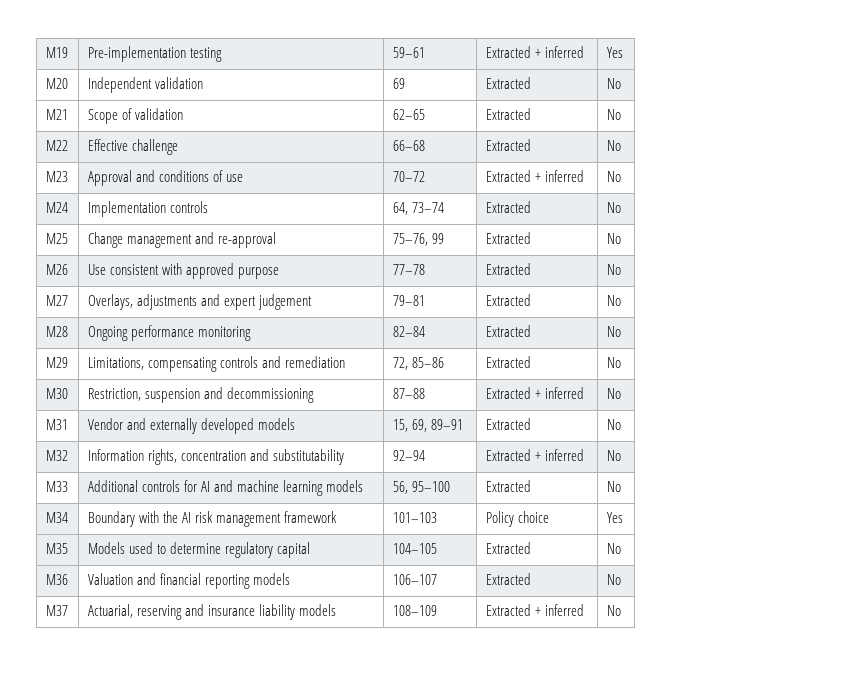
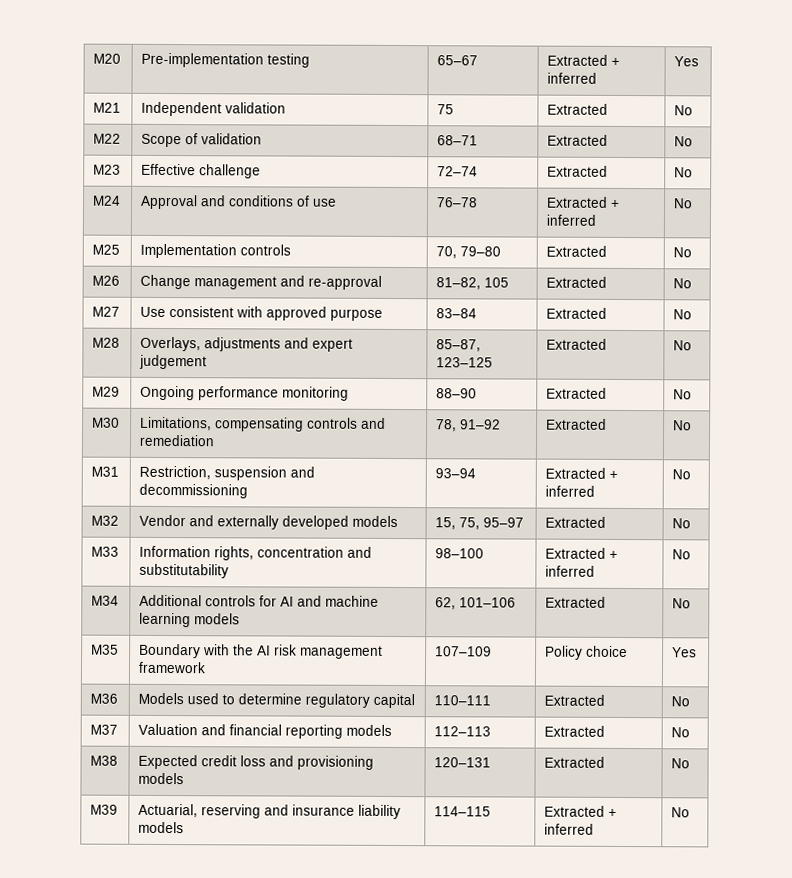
- M19 | Pre-implementation testing | 59–61 | Extracted + inferred | Yes
+ M20 | Pre-implementation testing | 65–67 | Extracted + inferred | Yes
- M20 | Independent validation | 69 | Extracted | No
- M21 | Scope of validation | 62–65 | Extracted | No
+ M21 | Independent validation | 75 | Extracted | No
- M22 | Effective challenge | 66–68 | Extracted | No
+ M22 | Scope of validation | 68–71 | Extracted | No
- M23 | Approval and conditions of use | 70–72 | Extracted + inferred | No
- M24 | Implementation controls | 64, 73–74 | Extracted | No
- M25 | Change management and re-approval | 75–76, 99 | Extracted | No
- M26 | Use consistent with approved purpose | 77–78 | Extracted | No
- M27 | Overlays, adjustments and expert judgement | 79–81 | Extracted | No
- M28 | Ongoing performance monitoring | 82–84 | Extracted | No
- M29 | Limitations, compensating controls and remediation | 72, 85–86 | Extracted | No
- M30 | Restriction, suspension and decommissioning | 87–88 | Extracted + inferred | No
- M31 | Vendor and externally developed models | 15, 69, 89–91 | Extracted | No
- M32 | Information rights, concentration and substitutability | 92–94 | Extracted + inferred | No
- M33 | Additional controls for AI and machine learning models | 56, 95–100 | Extracted | No
- M34 | Boundary with the AI risk management framework | 101–103 | Policy choice | Yes
+ M23 | Effective challenge | 72–74 | Extracted | No
+ M24 | Approval and conditions of use | 76–78 | Extracted + inferred | No
+ M25 | Implementation controls | 70, 79–80 | Extracted | No
+ M26 | Change management and re-approval | 81–82, 105 | Extracted | No
+ M27 | Use consistent with approved purpose | 83–84 | Extracted | No
+ M28 | Overlays, adjustments and expert judgement | 85–87, 123–125 | Extracted | No
+ M29 | Ongoing performance monitoring | 88–90 | Extracted | No
+ M30 | Limitations, compensating controls and remediation | 78, 91–92 | Extracted | No
+ M31 | Restriction, suspension and decommissioning | 93–94 | Extracted + inferred | No
+ M32 | Vendor and externally developed models | 15, 75, 95–97 | Extracted | No
+ M33 | Information rights, concentration and substitutability | 98–100 | Extracted + inferred | No
+ M34 | Additional controls for AI and machine learning models | 62, 101–106 | Extracted | No
+ M35 | Boundary with the AI risk management framework | 107–109 | Policy choice | Yes
- M35 | Models used to determine regulatory capital | 104–105 | Extracted | No
- M36 | Valuation and financial reporting models | 106–107 | Extracted | No
- M37 | Actuarial, reserving and insurance liability models | 108–109 | Extracted + inferred | No
+ M36 | Models used to determine regulatory capital | 110–111 | Extracted | No
+ M37 | Valuation and financial reporting models | 112–113 | Extracted | No
+ M38 | Expected credit loss and provisioning models | 120–131 | Extracted | No
+ M39 | Actuarial, reserving and insurance liability models | 114–115 | Extracted + inferred | No

